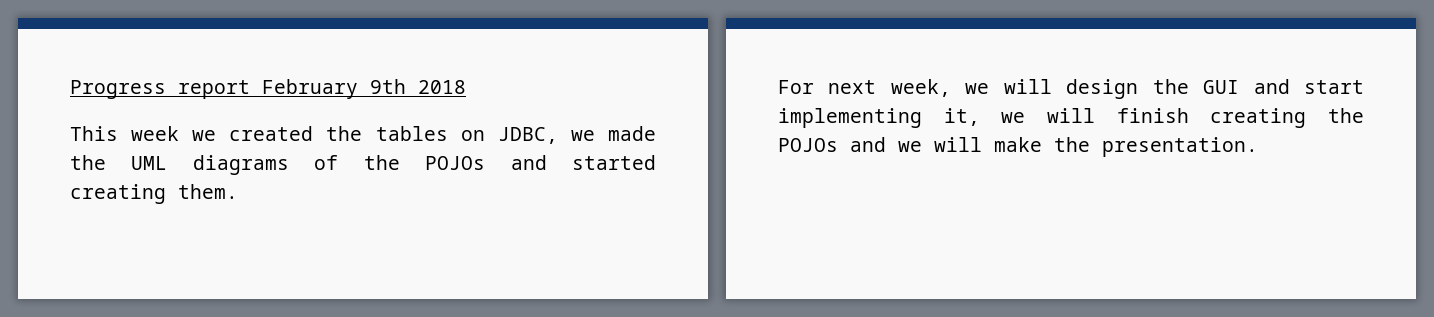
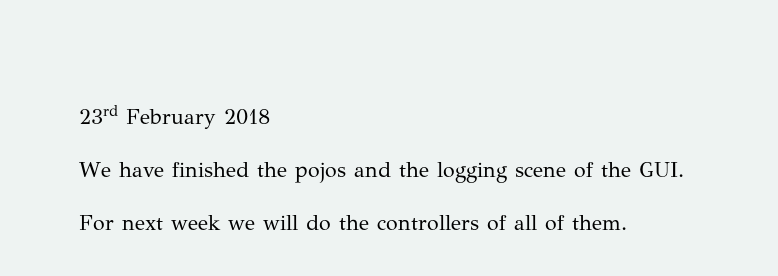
- Progress report February 9th 2018
- This week we created the tables on JDBC, we made the UML diagrams of the POJOs and started creating them.
+ 23rd February 2018
+ We have finished the pojos and the logging scene of the GUI.
- For next week, we will design the GUI and start implementing it, we will finish creating the POJOs and we will make the presentation.
+ For next week we will do the controllers of all of them.

